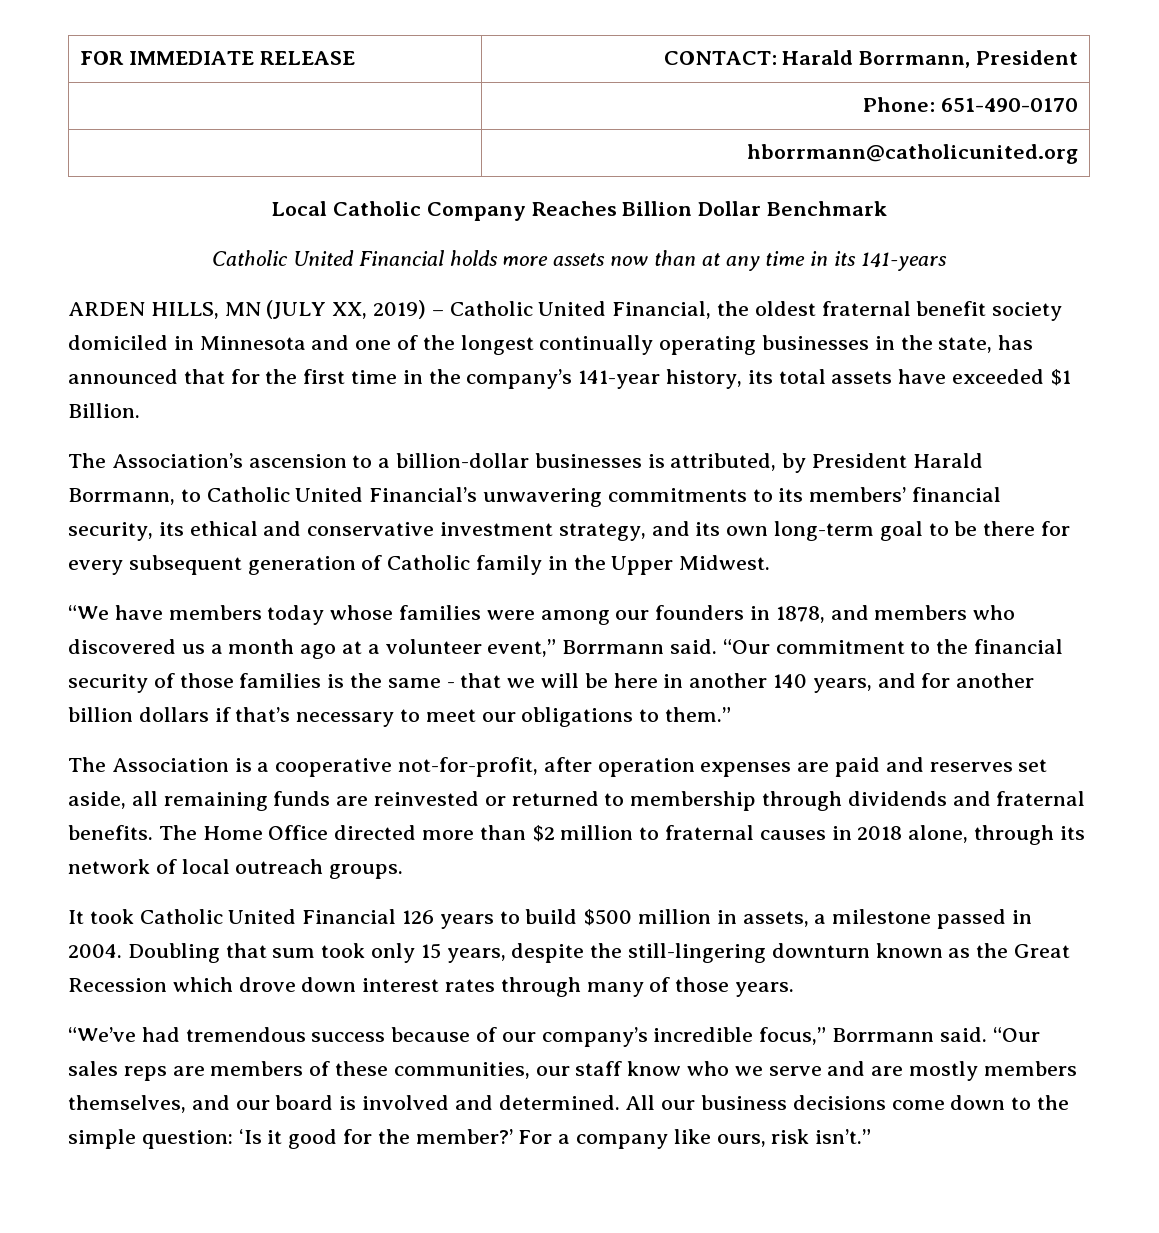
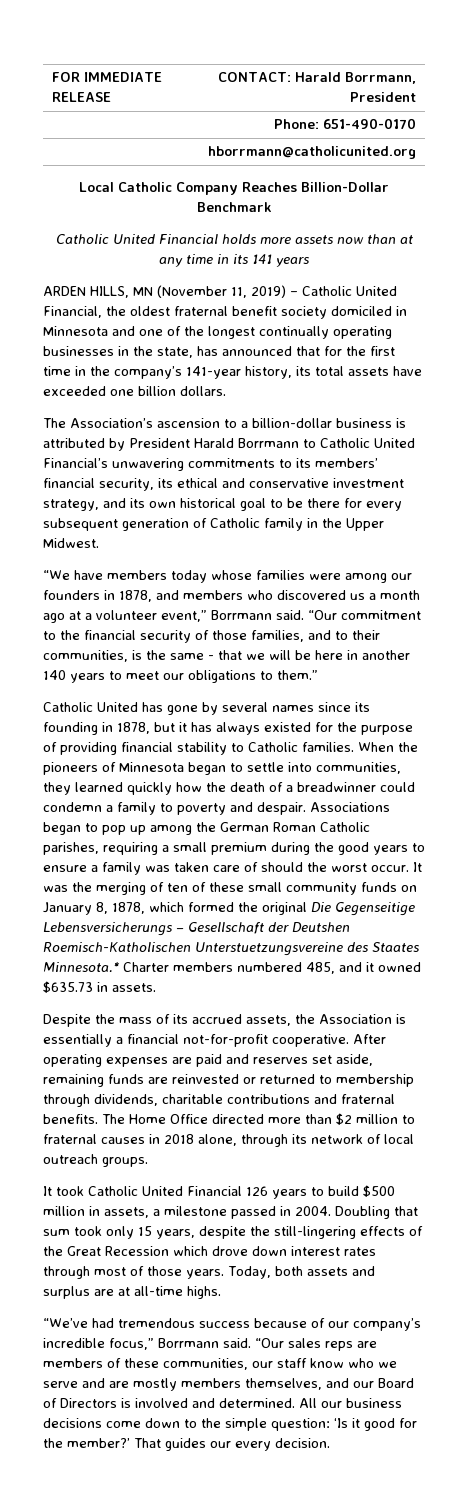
- Local Catholic Company Reaches Billion Dollar Benchmark
+ Local Catholic Company Reaches Billion-Dollar Benchmark
- Catholic United Financial holds more assets now than at any time in its 141-years
+ Catholic United Financial holds more assets now than at any time in its 141 years
- ARDEN HILLS, MN (JULY XX, 2019) – Catholic United Financial, the oldest fraternal benefit society domiciled in Minnesota and one of the longest continually operating businesses in the state, has announced that for the first time in the company’s 141-year history, its total assets have exceeded $1 Billion.
+ ARDEN HILLS, MN (November 11, 2019) – Catholic United Financial, the oldest fraternal benefit society domiciled in Minnesota and one of the longest continually operating businesses in the state, has announced that for the first time in the company’s 141-year history, its total assets have exceeded one billion dollars.
- The Association’s ascension to a billion-dollar businesses is attributed, by President Harald Borrmann, to Catholic United Financial’s unwavering commitments to its members’ financial security, its ethical and conservative investment strategy, and its own long-term goal to be there for every subsequent generation of Catholic family in the Upper Midwest.
+ The Association’s ascension to a billion-dollar business is attributed by President Harald Borrmann to Catholic United Financial’s unwavering commitments to its members’ financial security, its ethical and conservative investment strategy, and its own historical goal to be there for every subsequent generation of Catholic family in the Upper Midwest.
- “Our commitment to the financial security of those families is the same - that we will be here in another 140 years, and for another billion dollars if that’s necessary to meet our obligations to them.”
+ “Our commitment to the financial security of those families, and to their communities, is the same - that we will be here in another 140 years to meet our obligations to them.”
- The Association is a cooperative not-for-profit, after operation expenses are paid and reserves set aside, all remaining funds are reinvested or returned to membership through dividends and fraternal benefits.
+ Catholic United has gone by several names since its founding in 1878, but it has always existed for the purpose of providing financial stability to Catholic families. When the pioneers of Minnesota began to settle into communities, they learned quickly how the death of a breadwinner could condemn a family to poverty and despair. Associations began to pop up among the German Roman Catholic parishes, requiring a small premium during the good years to ensure a family was taken care of should the worst occur. It was the merging of ten of these small community funds on January 8, 1878, which formed the original Die Gegenseitige Lebensversicherungs – Gesellschaft der Deutshen Roemisch-Katholischen Unterstuetzungsvereine des Staates Minnesota.* Charter members numbered 485, and it owned $635.73 in assets.
+ Despite the mass of its accrued assets, the Association is essentially a financial not-for-profit cooperative. After operating expenses are paid and reserves set aside, remaining funds are reinvested or returned to membership through dividends, charitable contributions and fraternal benefits.
- Doubling that sum took only 15 years, despite the still-lingering downturn known as the Great Recession which drove down interest rates through many of those years.
+ Doubling that sum took only 15 years, despite the still-lingering effects of the Great Recession which drove down interest rates through most of those years. Today, both assets and surplus are at all-time highs.
- “Our sales reps are members of these communities, our staff know who we serve and are mostly members themselves, and our board is involved and determined.
+ “Our sales reps are members of these communities, our staff know who we serve and are mostly members themselves, and our Board of Directors is involved and determined.
- For a company like ours, risk isn’t.”
+ That guides our every decision.

